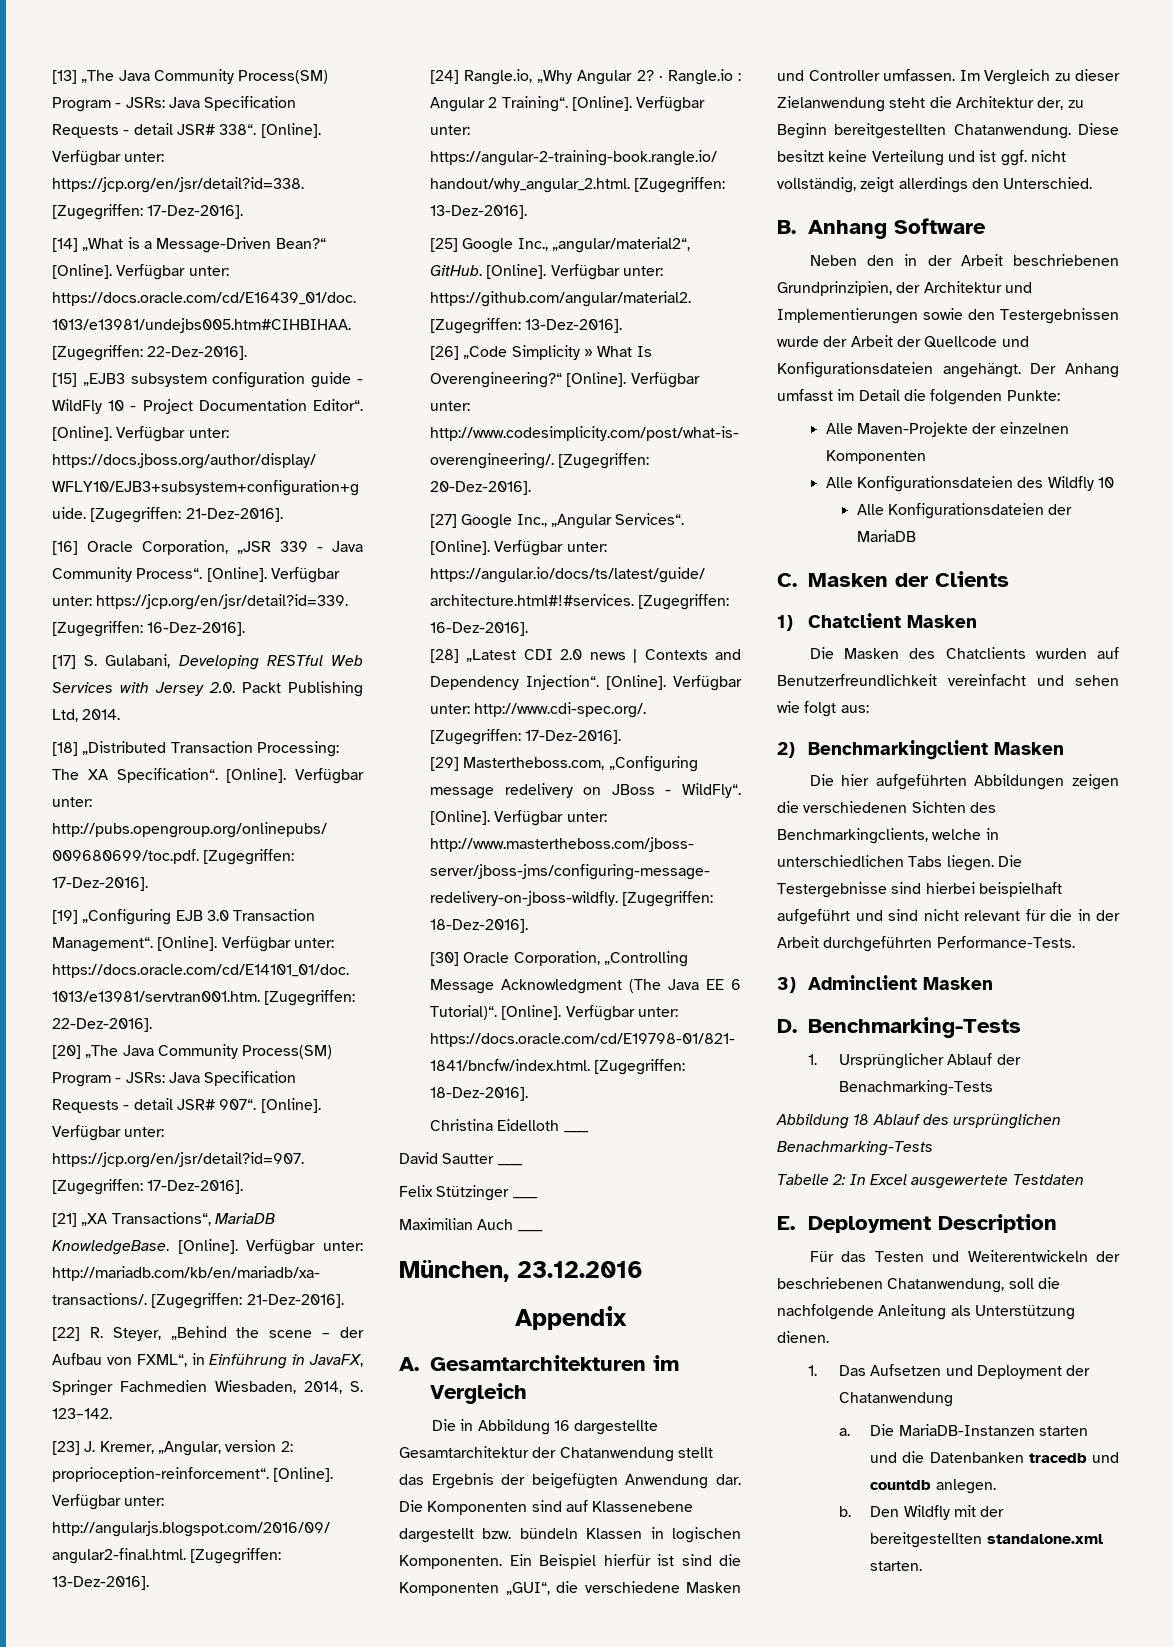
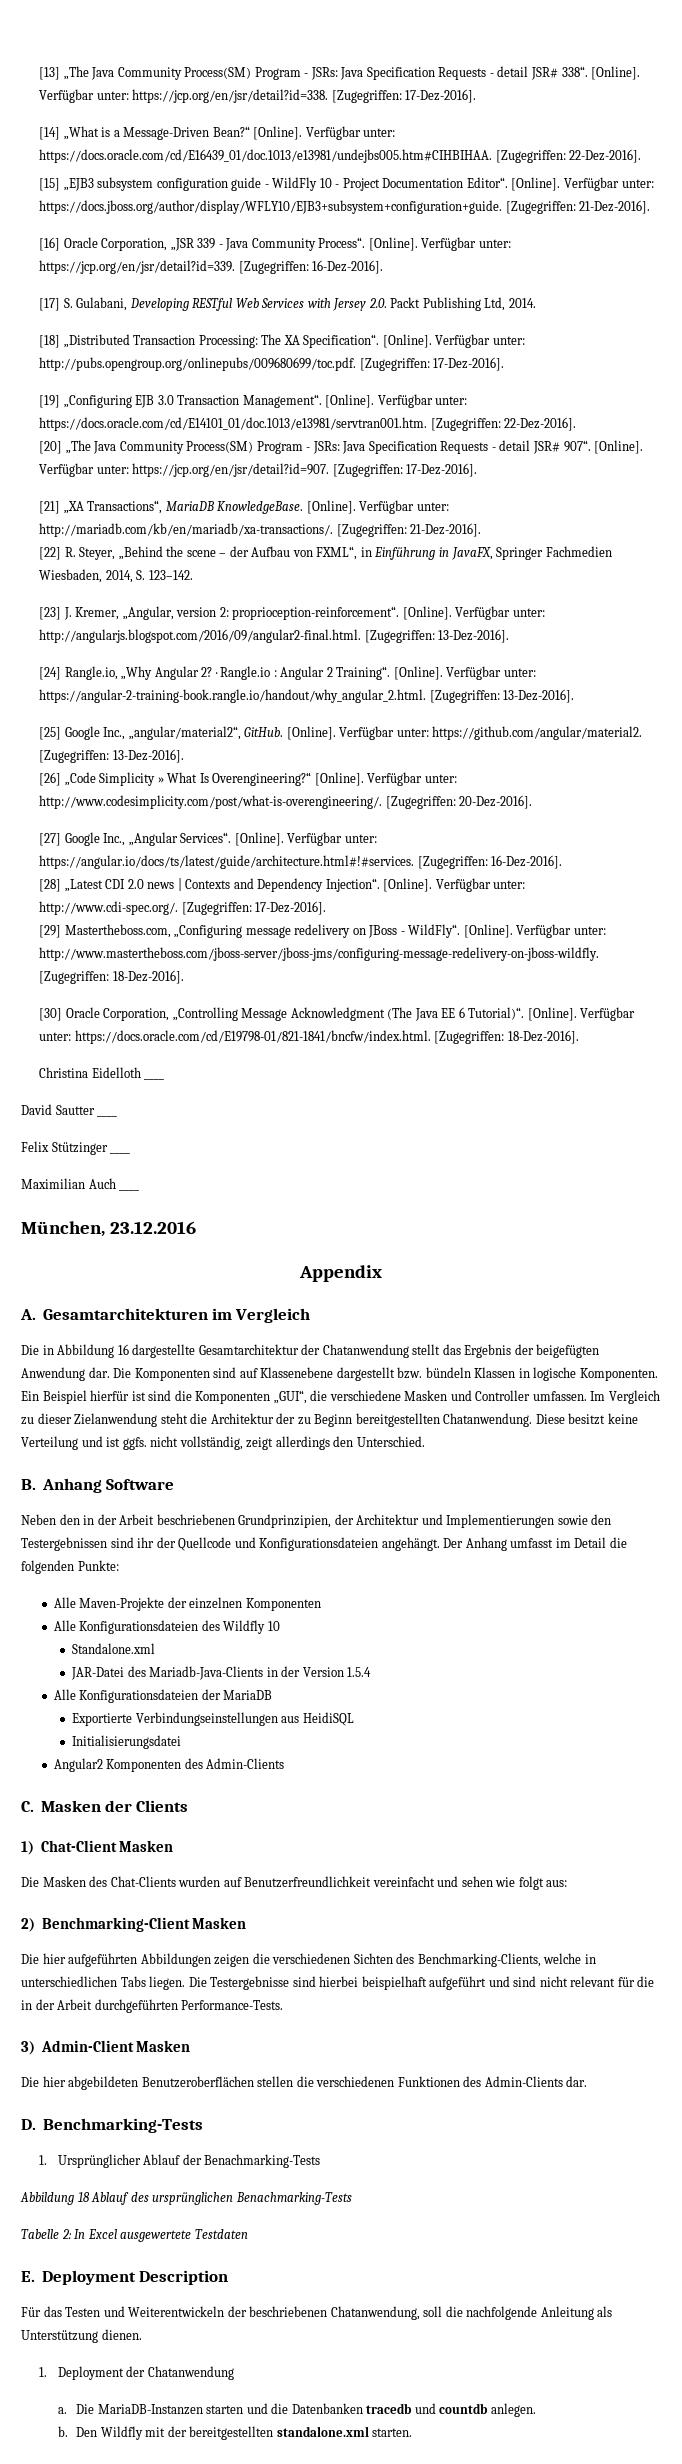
- Die Komponenten sind auf Klassenebene dargestellt bzw. bündeln Klassen in logischen Komponenten.
+ Die Komponenten sind auf Klassenebene dargestellt bzw. bündeln Klassen in logische Komponenten.
- Im Vergleich zu dieser Zielanwendung steht die Architektur der, zu Beginn bereitgestellten Chatanwendung.
+ Im Vergleich zu dieser Zielanwendung steht die Architektur der zu Beginn bereitgestellten Chatanwendung.
- Diese besitzt keine Verteilung und ist ggf. nicht vollständig, zeigt allerdings den Unterschied.
+ Diese besitzt keine Verteilung und ist ggfs. nicht vollständig, zeigt allerdings den Unterschied.
- Neben den in der Arbeit beschriebenen Grundprinzipien, der Architektur und Implementierungen sowie den Testergebnissen wurde der Arbeit der Quellcode und Konfigurationsdateien angehängt.
+ Neben den in der Arbeit beschriebenen Grundprinzipien, der Architektur und Implementierungen sowie den Testergebnissen sind ihr der Quellcode und Konfigurationsdateien angehängt.
+ Standalone.xml
+ JAR-Datei des Mariadb-Java-Clients in der Version 1.5.4
  Alle Konfigurationsdateien der MariaDB
+ Exportierte Verbindungseinstellungen aus HeidiSQL
+ Initialisierungsdatei
+ Angular2 Komponenten des Admin-Clients
- 1) Chatclient Masken
+ 1) Chat-Client Masken
- Die Masken des Chatclients wurden auf Benutzerfreundlichkeit vereinfacht und sehen wie folgt aus:
+ Die Masken des Chat-Clients wurden auf Benutzerfreundlichkeit vereinfacht und sehen wie folgt aus:
- 2) Benchmarkingclient Masken
+ 2) Benchmarking-Client Masken
- Die hier aufgeführten Abbildungen zeigen die verschiedenen Sichten des Benchmarkingclients, welche in unterschiedlichen Tabs liegen.
+ Die hier aufgeführten Abbildungen zeigen die verschiedenen Sichten des Benchmarking-Clients, welche in unterschiedlichen Tabs liegen.
- 3) Adminclient Masken
+ 3) Admin-Client Masken
+ Die hier abgebildeten Benutzeroberflächen stellen die verschiedenen Funktionen des Admin-Clients dar.
- 1. Das Aufsetzen und Deployment der Chatanwendung
+ 1. Deployment der Chatanwendung

